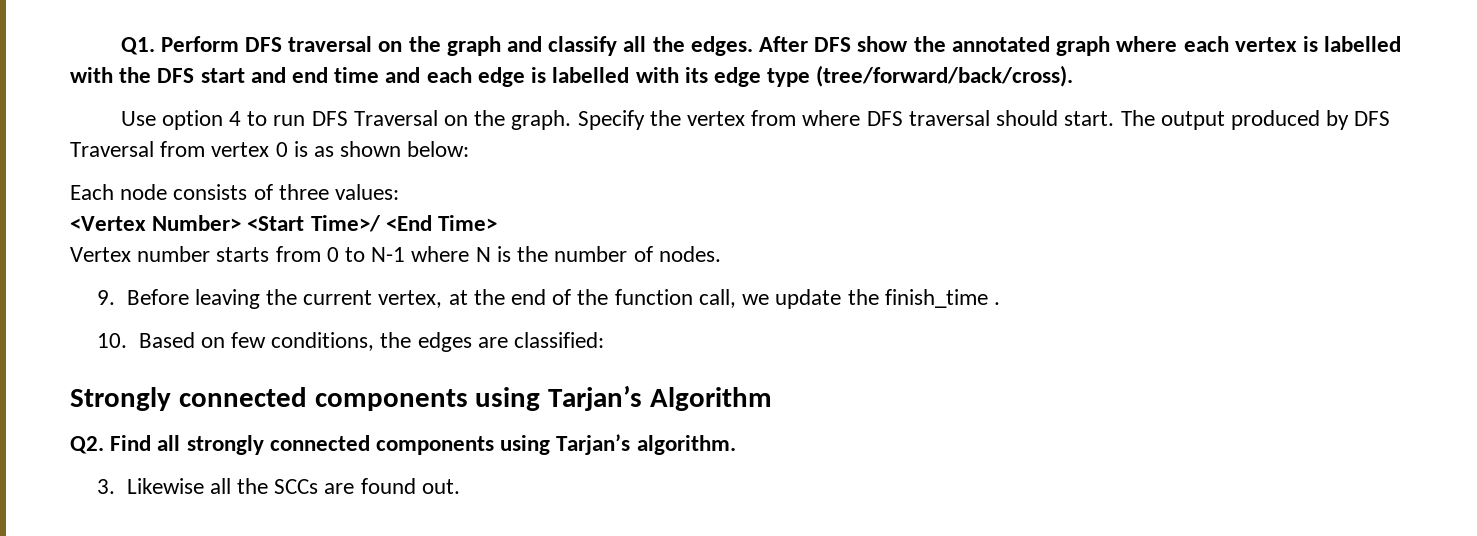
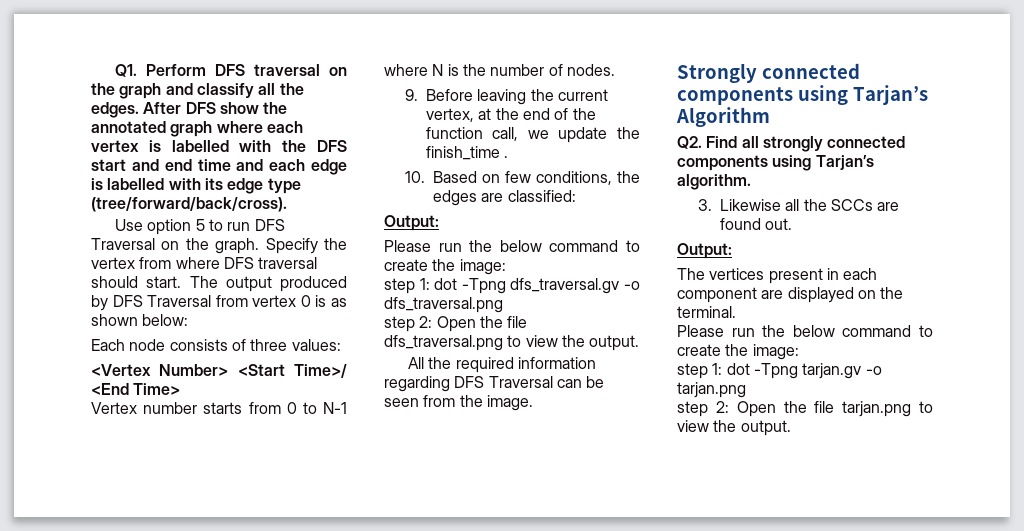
- Use option 4 to run DFS Traversal on the graph.
+ Use option 5 to run DFS Traversal on the graph.
  10. Based on few conditions, the edges are classified:
+ Output:
+ Please run the below command to create the image:
+ step 1: dot -Tpng dfs_traversal.gv -o dfs_traversal.png
+ step 2: Open the file dfs_traversal.png to view the output.
+ All the required information regarding DFS Traversal can be seen from the image.
  3. Likewise all the SCCs are found out.
+ Output:
+ The vertices present in each component are displayed on the terminal.
+ Please run the below command to create the image:
+ step 1: dot -Tpng tarjan.gv -o tarjan.png
+ step 2: Open the file tarjan.png to view the output.

